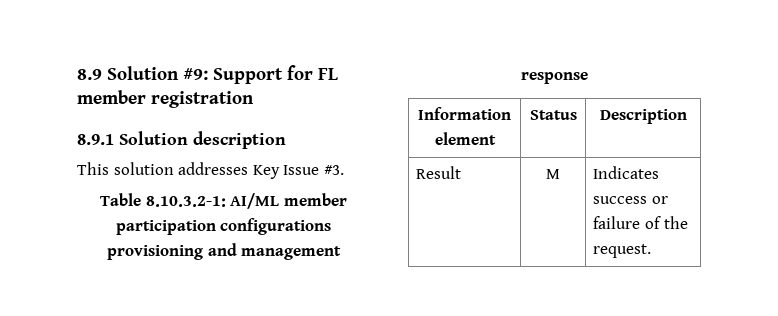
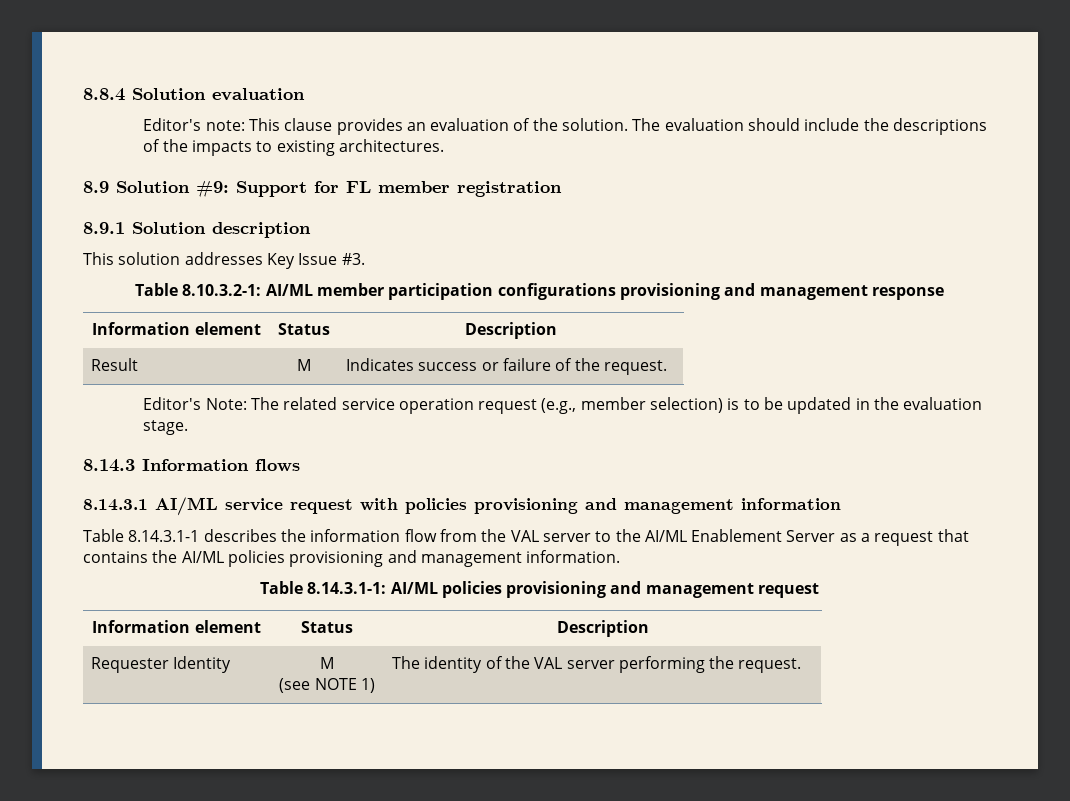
+ 8.8.4 Solution evaluation
+ Editor's note: This clause provides an evaluation of the solution. The evaluation should include the descriptions of the impacts to existing architectures.
+ Editor's Note: The related service operation request (e.g., member selection) is to be updated in the evaluation stage.
+ 8.14.3 Information flows
+ 8.14.3.1 AI/ML service request with policies provisioning and management information
+ Table 8.14.3.1-1 describes the information flow from the VAL server to the AI/ML Enablement Server as a request that contains the AI/ML policies provisioning and management information.
+ Table 8.14.3.1-1: AI/ML policies provisioning and management request
+ Information element | Status | Description
+ Requester Identity | M
+ (see NOTE 1) | The identity of the VAL server performing the request.

